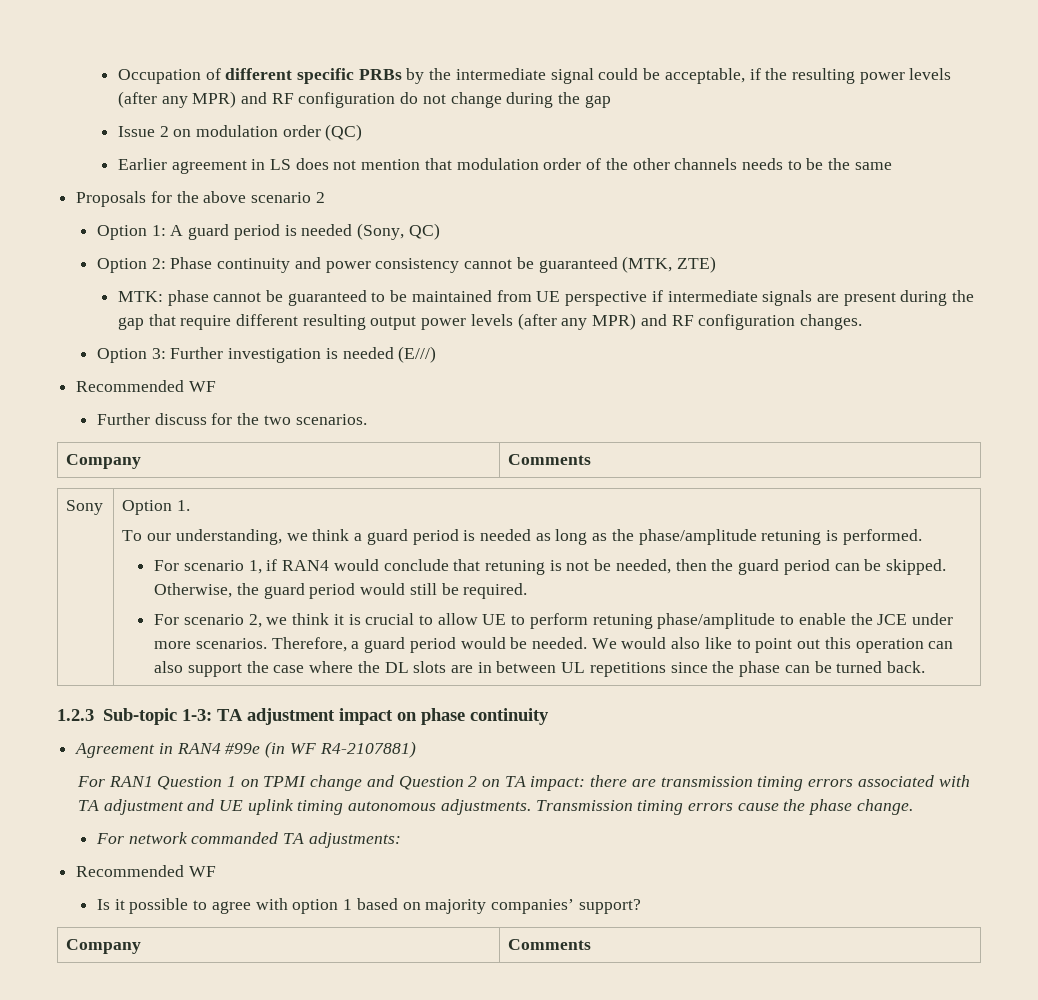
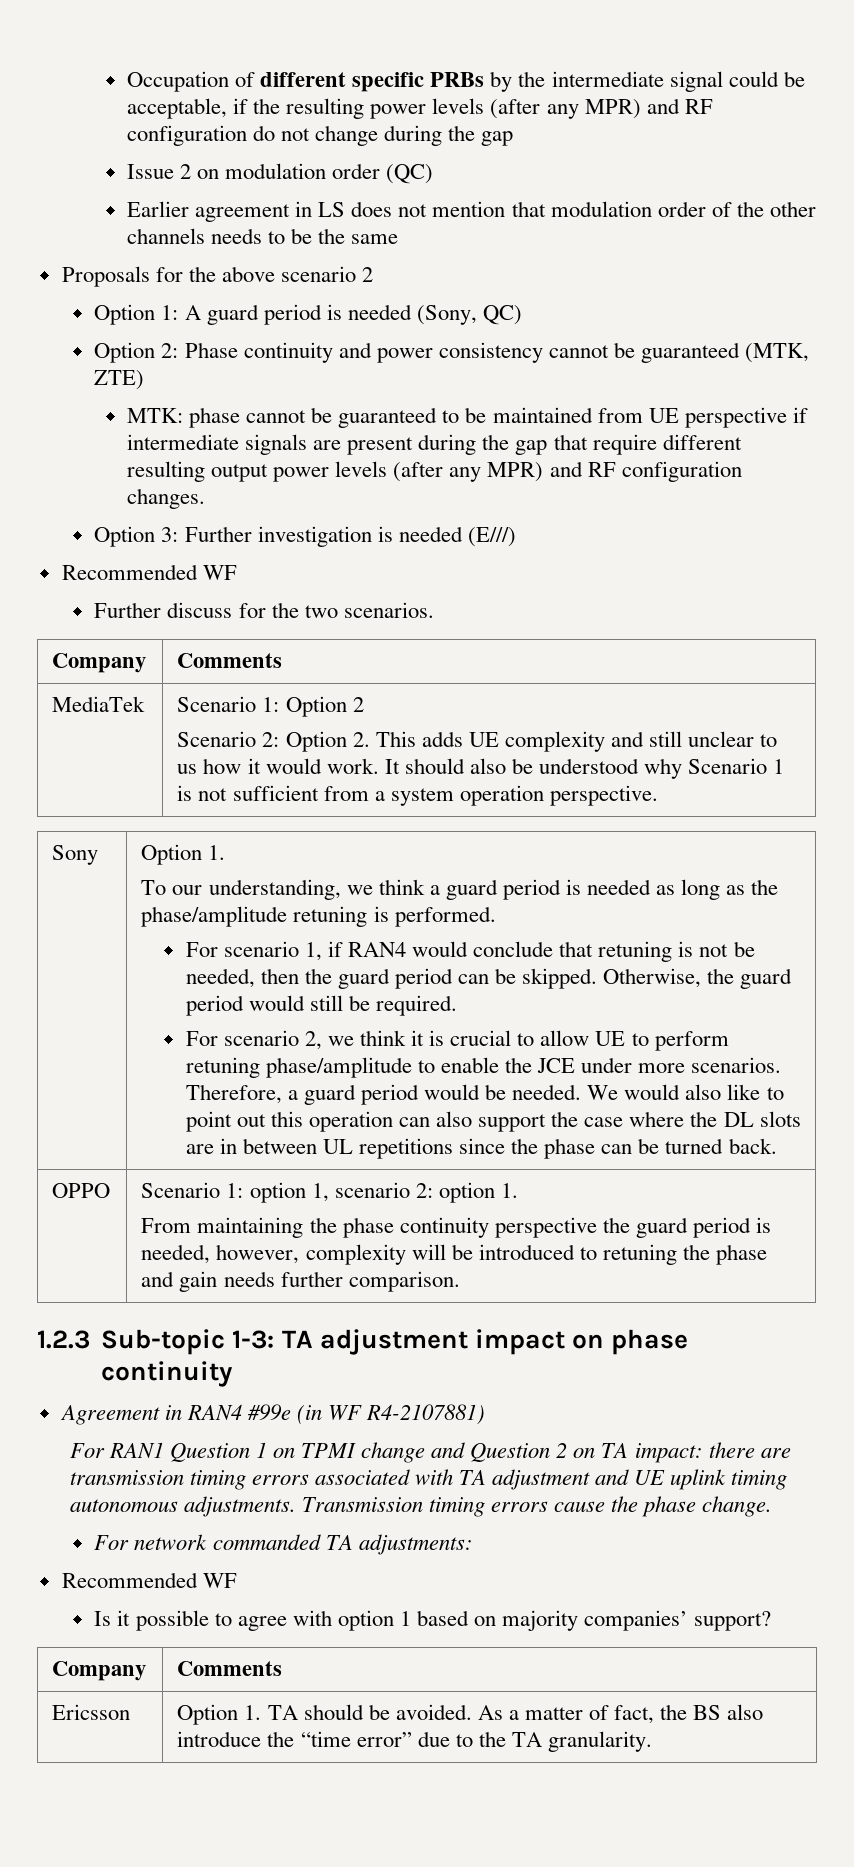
+ MediaTek | Scenario 1: Option 2
+ Scenario 2: Option 2. This adds UE complexity and still unclear to us how it would work. It should also be understood why Scenario 1 is not sufficient from a system operation perspective.
+ OPPO | Scenario 1: option 1, scenario 2: option 1.
+ From maintaining the phase continuity perspective the guard period is needed, however, complexity will be introduced to retuning the phase and gain needs further comparison.
+ Ericsson | Option 1. TA should be avoided. As a matter of fact, the BS also introduce the “time error” due to the TA granularity.

